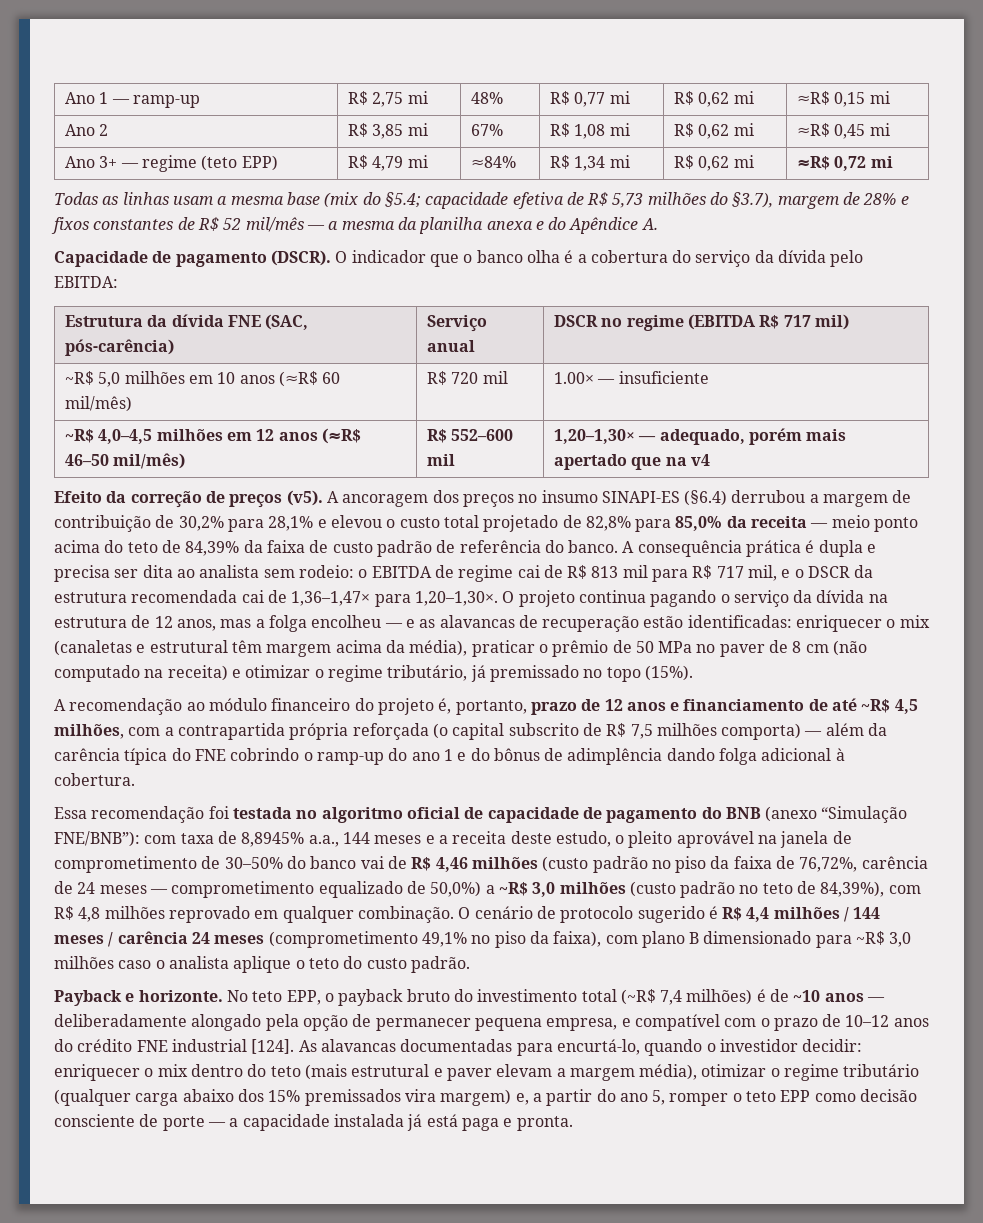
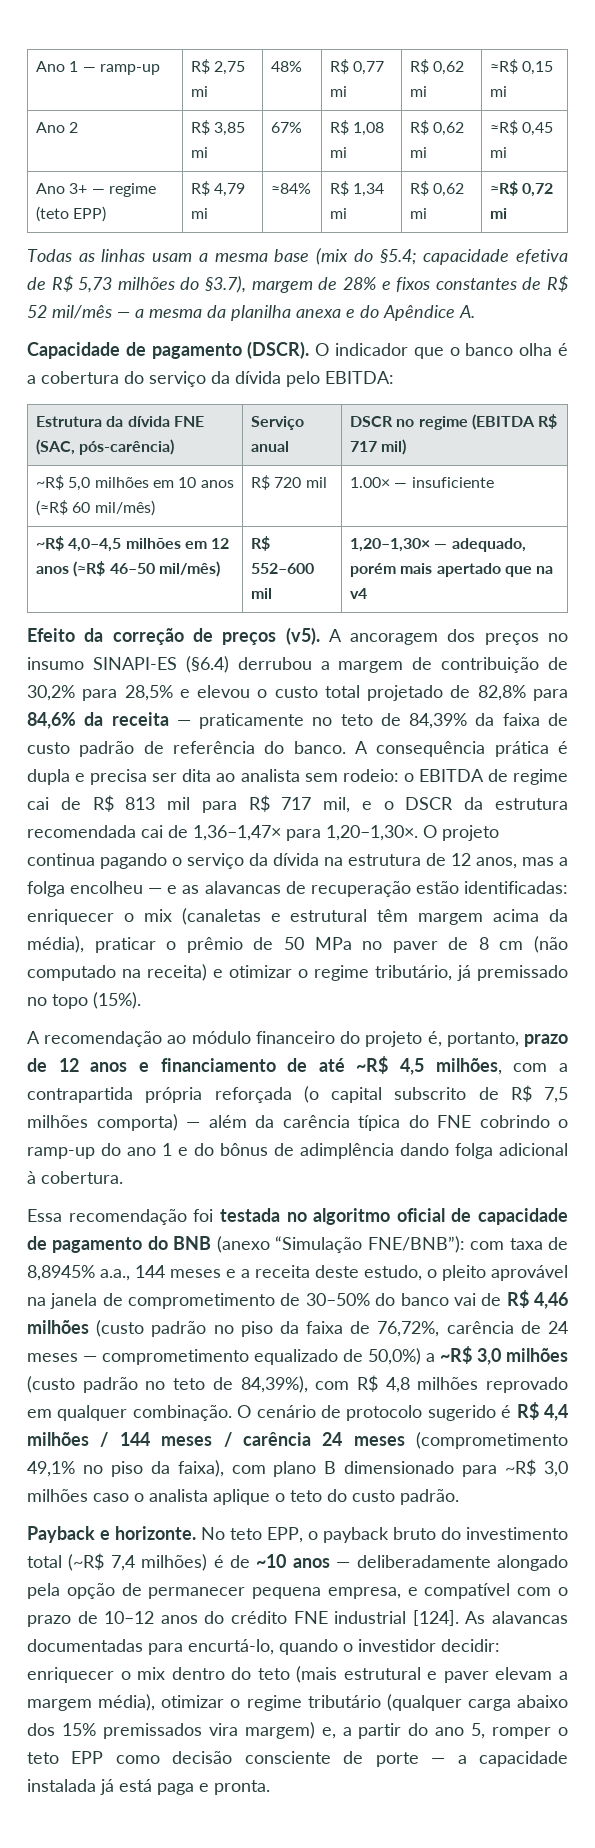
- A ancoragem dos preços no insumo SINAPI-ES (§6.4) derrubou a margem de contribuição de 30,2% para 28,1% e elevou o custo total projetado de 82,8% para 85,0% da receita — meio ponto acima do teto de 84,39% da faixa de custo padrão de referência do banco.
+ A ancoragem dos preços no insumo SINAPI-ES (§6.4) derrubou a margem de contribuição de 30,2% para 28,5% e elevou o custo total projetado de 82,8% para 84,6% da receita — praticamente no teto de 84,39% da faixa de custo padrão de referência do banco.

